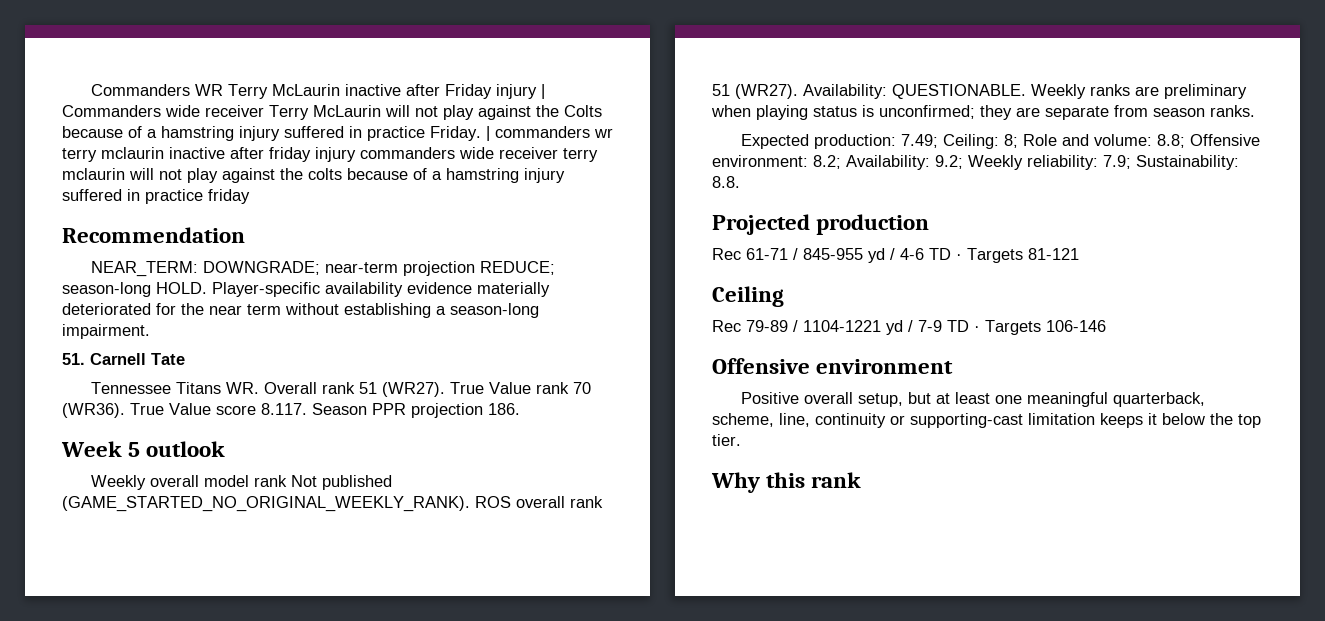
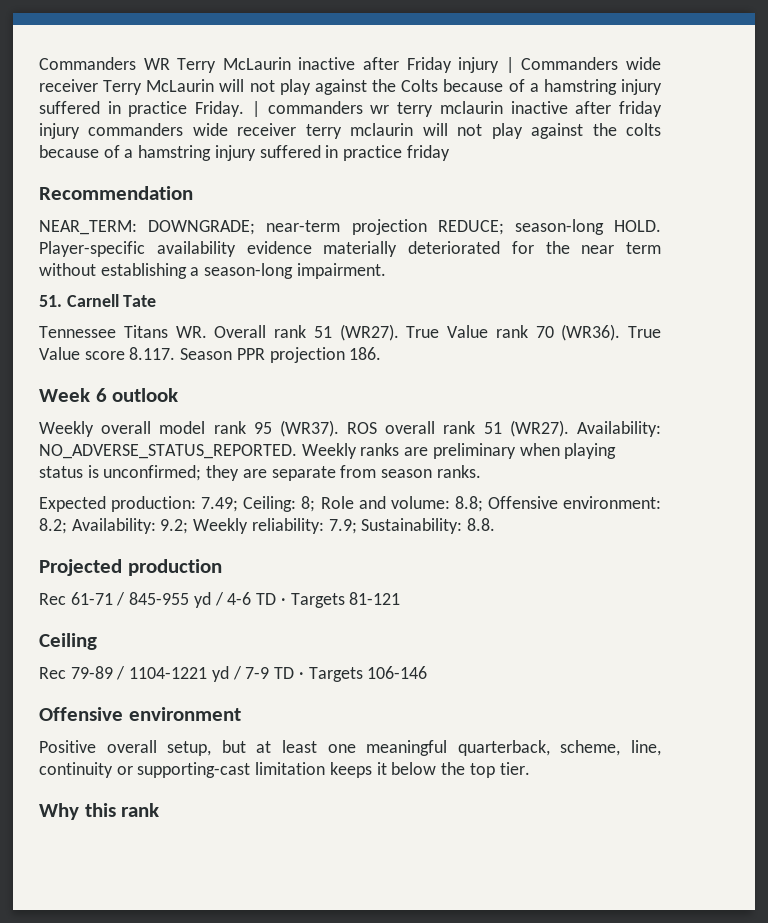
- Week 5 outlook
+ Week 6 outlook
- Weekly overall model rank Not published (GAME_STARTED_NO_ORIGINAL_WEEKLY_RANK).
+ Weekly overall model rank 95 (WR37).
- Availability: QUESTIONABLE.
+ Availability: NO_ADVERSE_STATUS_REPORTED.

